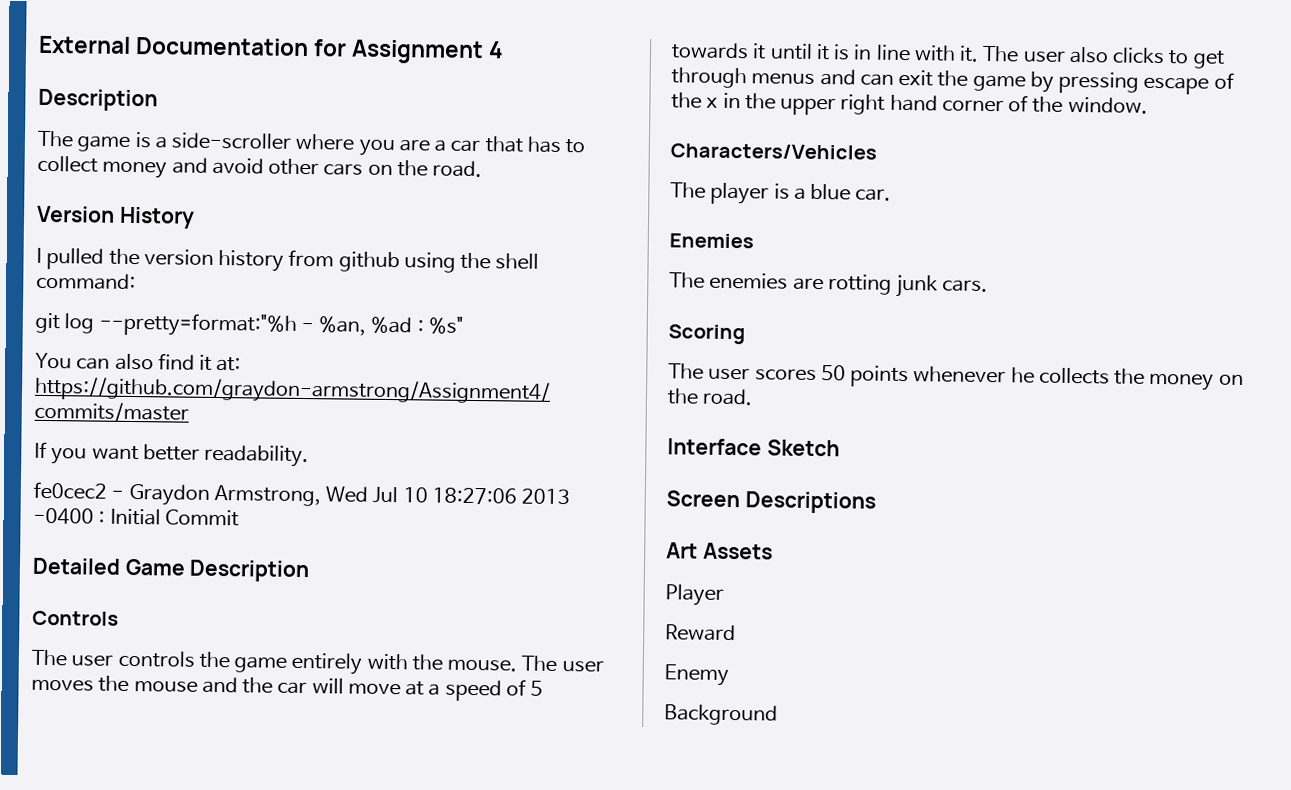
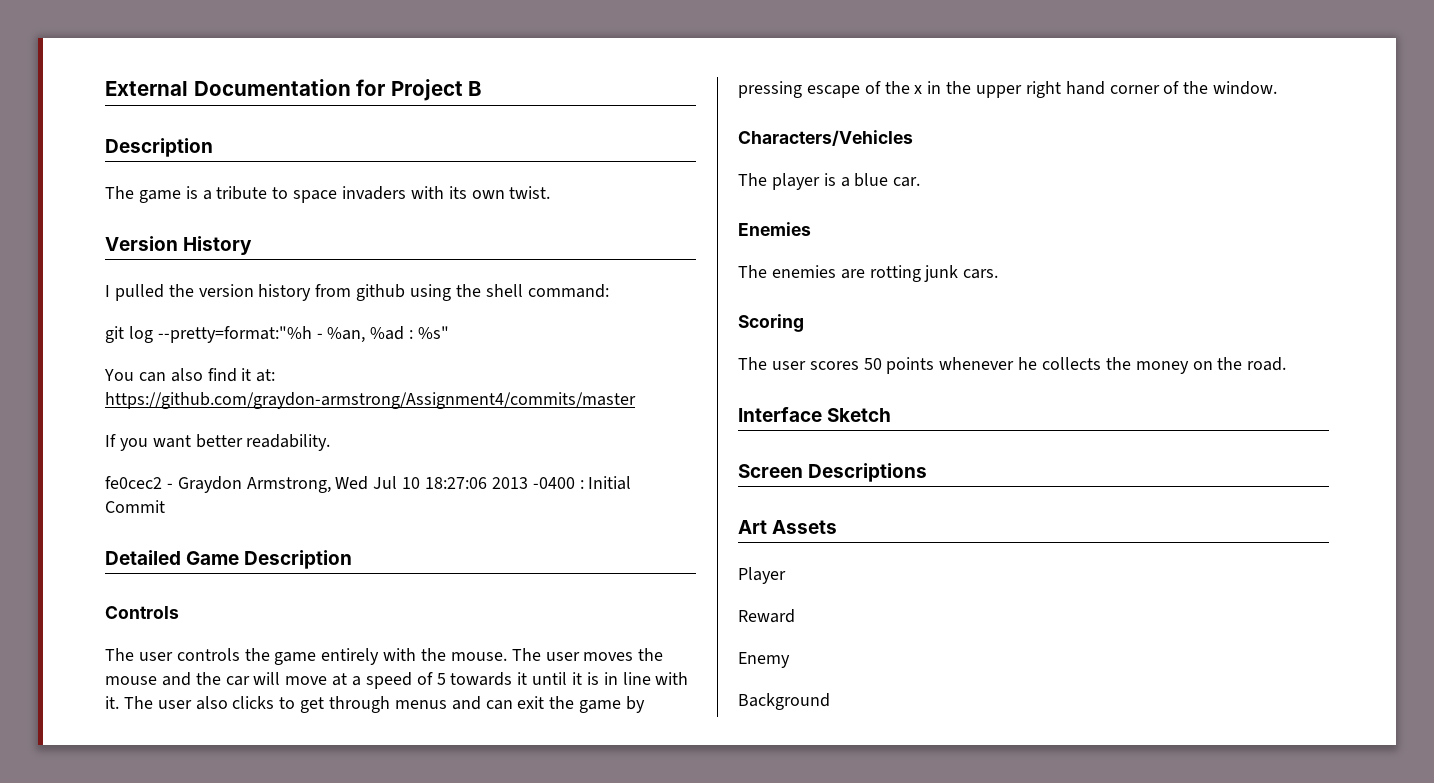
- External Documentation for Assignment 4
+ External Documentation for Project B
- The game is a side-scroller where you are a car that has to collect money and avoid other cars on the road.
+ The game is a tribute to space invaders with its own twist.

